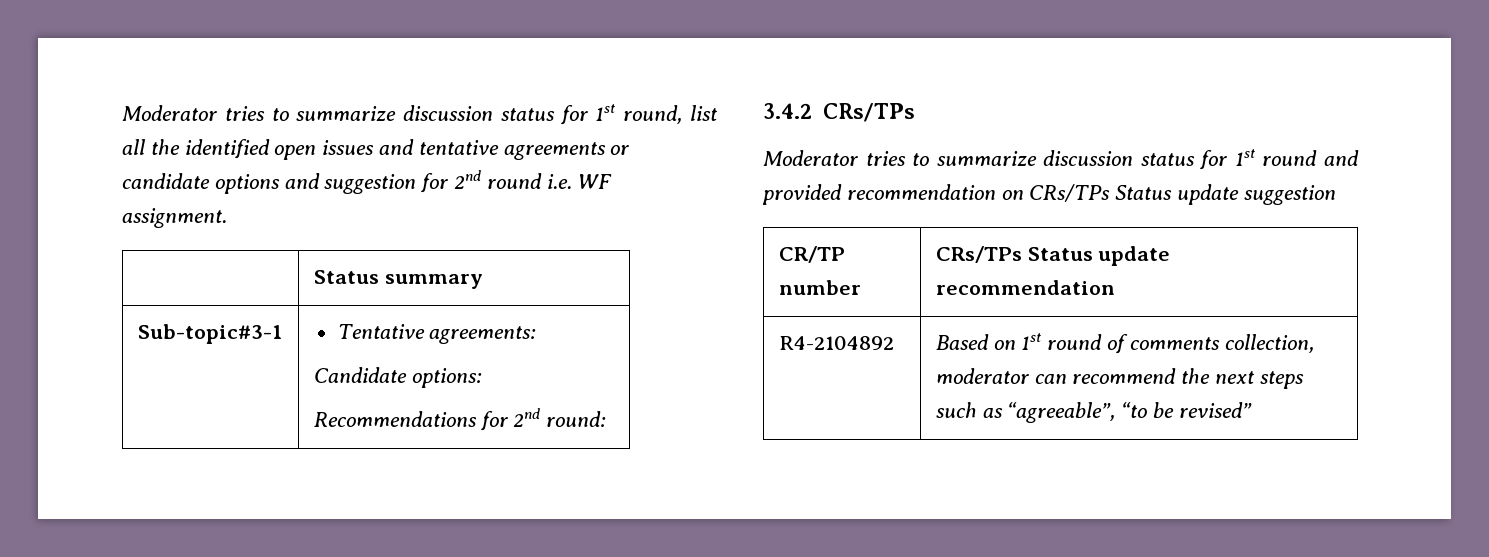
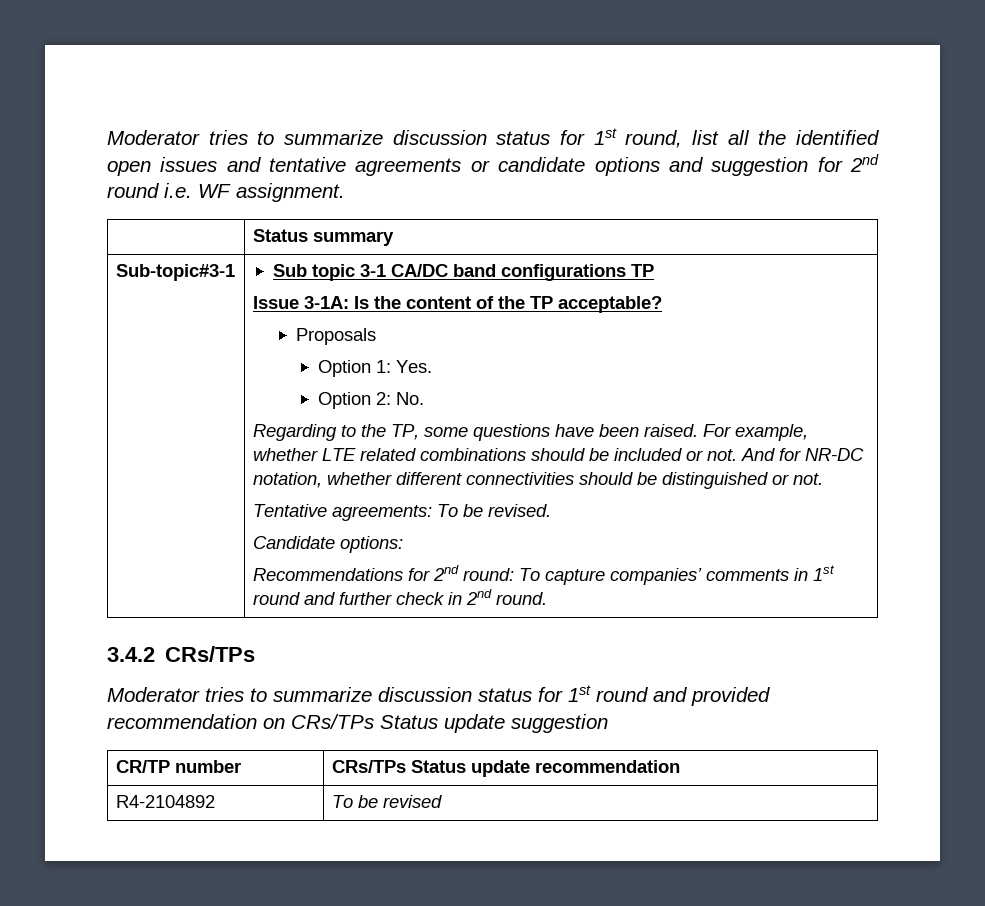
+ Sub topic 3-1 CA/DC band configurations TP
+ Issue 3-1A: Is the content of the TP acceptable?
+ Proposals
+ Option 1: Yes.
+ Option 2: No.
+ Regarding to the TP, some questions have been raised. For example, whether LTE related combinations should be included or not. And for NR-DC notation, whether different connectivities should be distinguished or not.
- Tentative agreements:
+ Tentative agreements: To be revised.
- Recommendations for 2nd round:
+ Recommendations for 2nd round: To capture companies’ comments in 1st round and further check in 2nd round.
- R4-2104892 | Based on 1st round of comments collection, moderator can recommend the next steps such as “agreeable”, “to be revised”
+ R4-2104892 | To be revised

